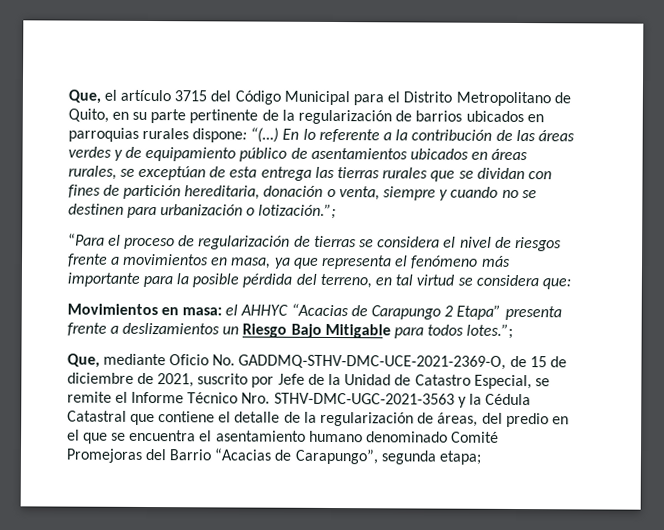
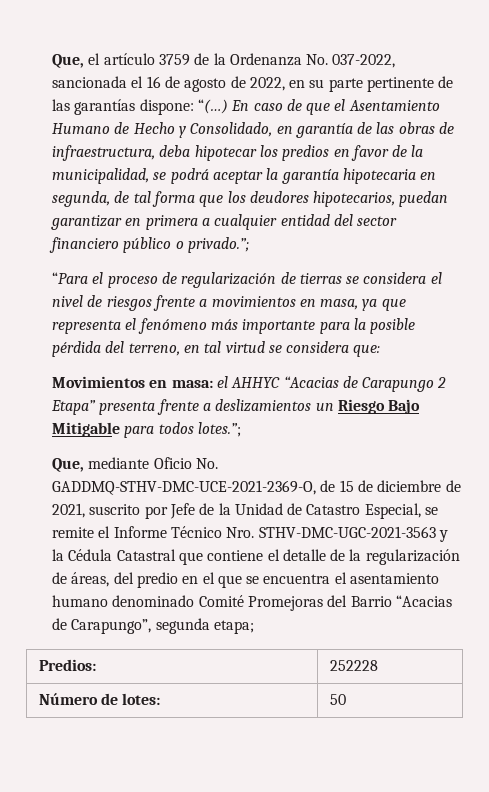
- Que, el artículo 3715 del Código Municipal para el Distrito Metropolitano de Quito, en su parte pertinente de la regularización de barrios ubicados en parroquias rurales dispone: “(…) En lo referente a la contribución de las áreas verdes y de equipamiento público de asentamientos ubicados en áreas rurales, se exceptúan de esta entrega las tierras rurales que se dividan con fines de partición hereditaria, donación o venta, siempre y cuando no se destinen para urbanización o lotización.”;
+ Que, el artículo 3759 de la Ordenanza No. 037-2022, sancionada el 16 de agosto de 2022, en su parte pertinente de las garantías dispone: “(…) En caso de que el Asentamiento Humano de Hecho y Consolidado, en garantía de las obras de infraestructura, deba hipotecar los predios en favor de la municipalidad, se podrá aceptar la garantía hipotecaria en segunda, de tal forma que los deudores hipotecarios, puedan garantizar en primera a cualquier entidad del sector financiero público o privado.”;
+ Predios: | 252228
+ Número de lotes: | 50

